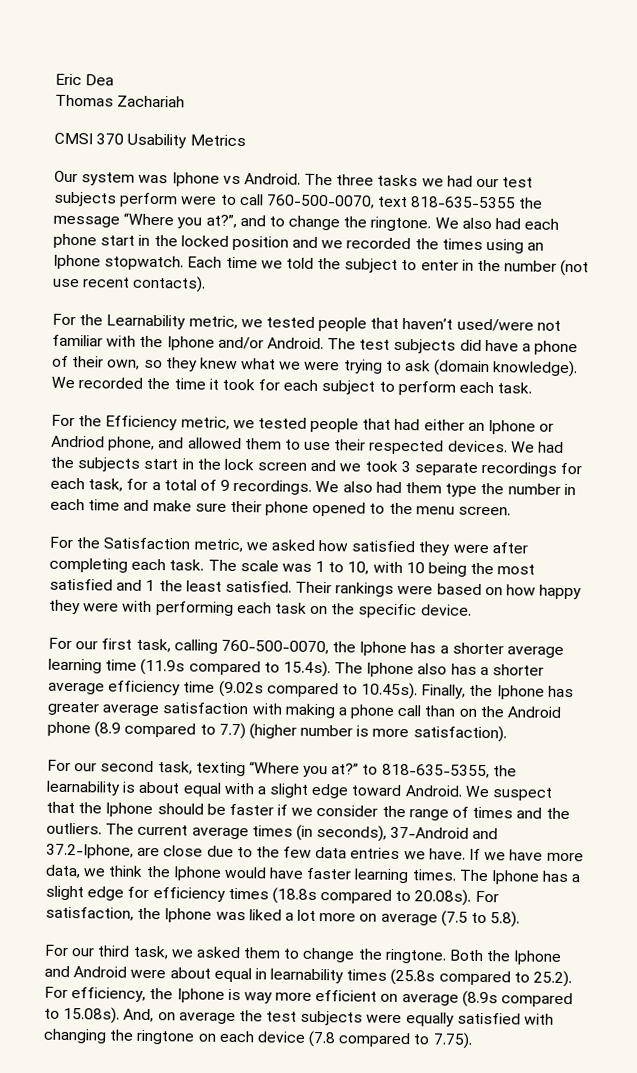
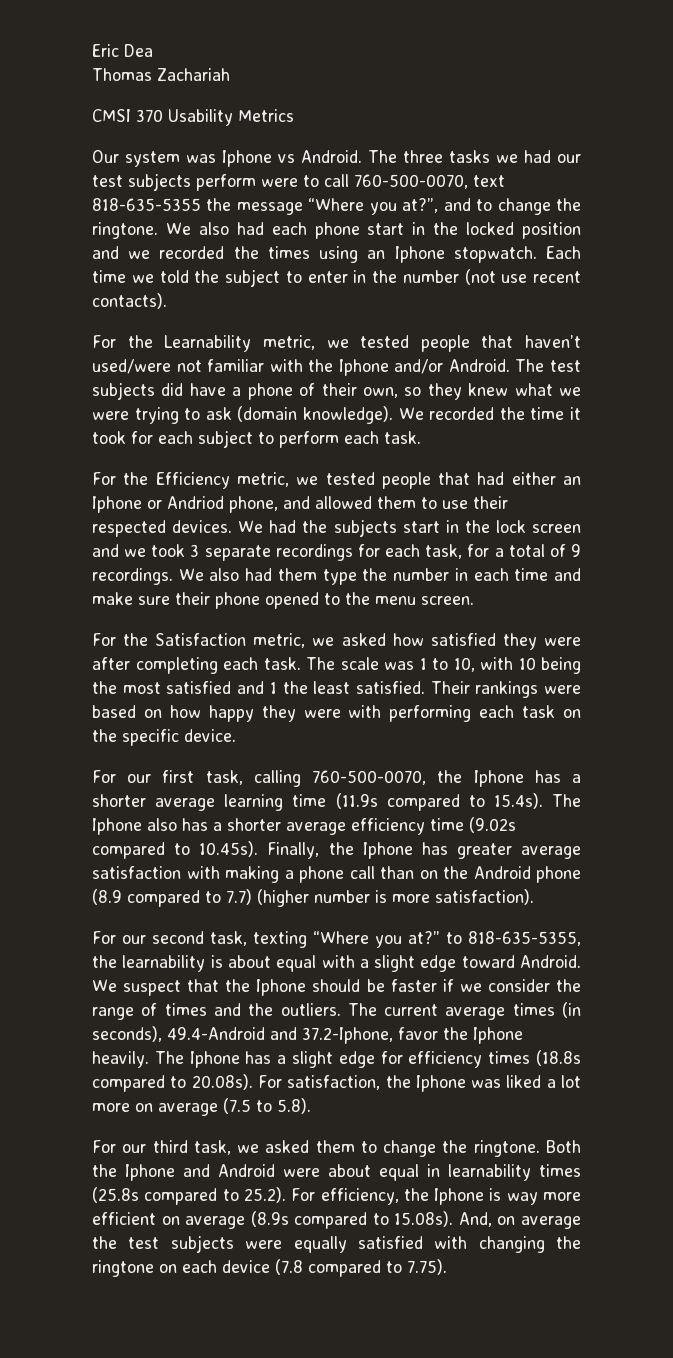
- The current average times (in seconds), 37-Android and 37.2-Iphone, are close due to the few data entries we have. If we have more data, we think the Iphone would have faster learning times.
+ The current average times (in seconds), 49.4-Android and 37.2-Iphone, favor the Iphone heavily.

